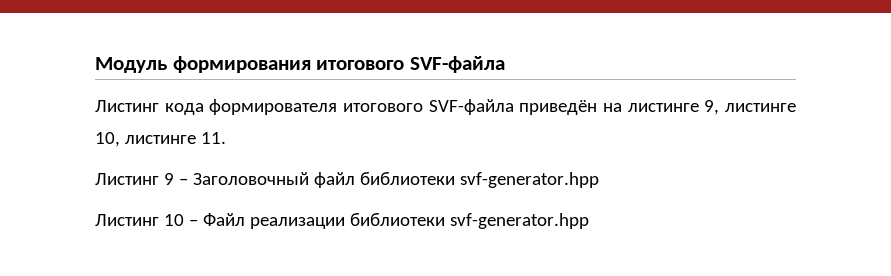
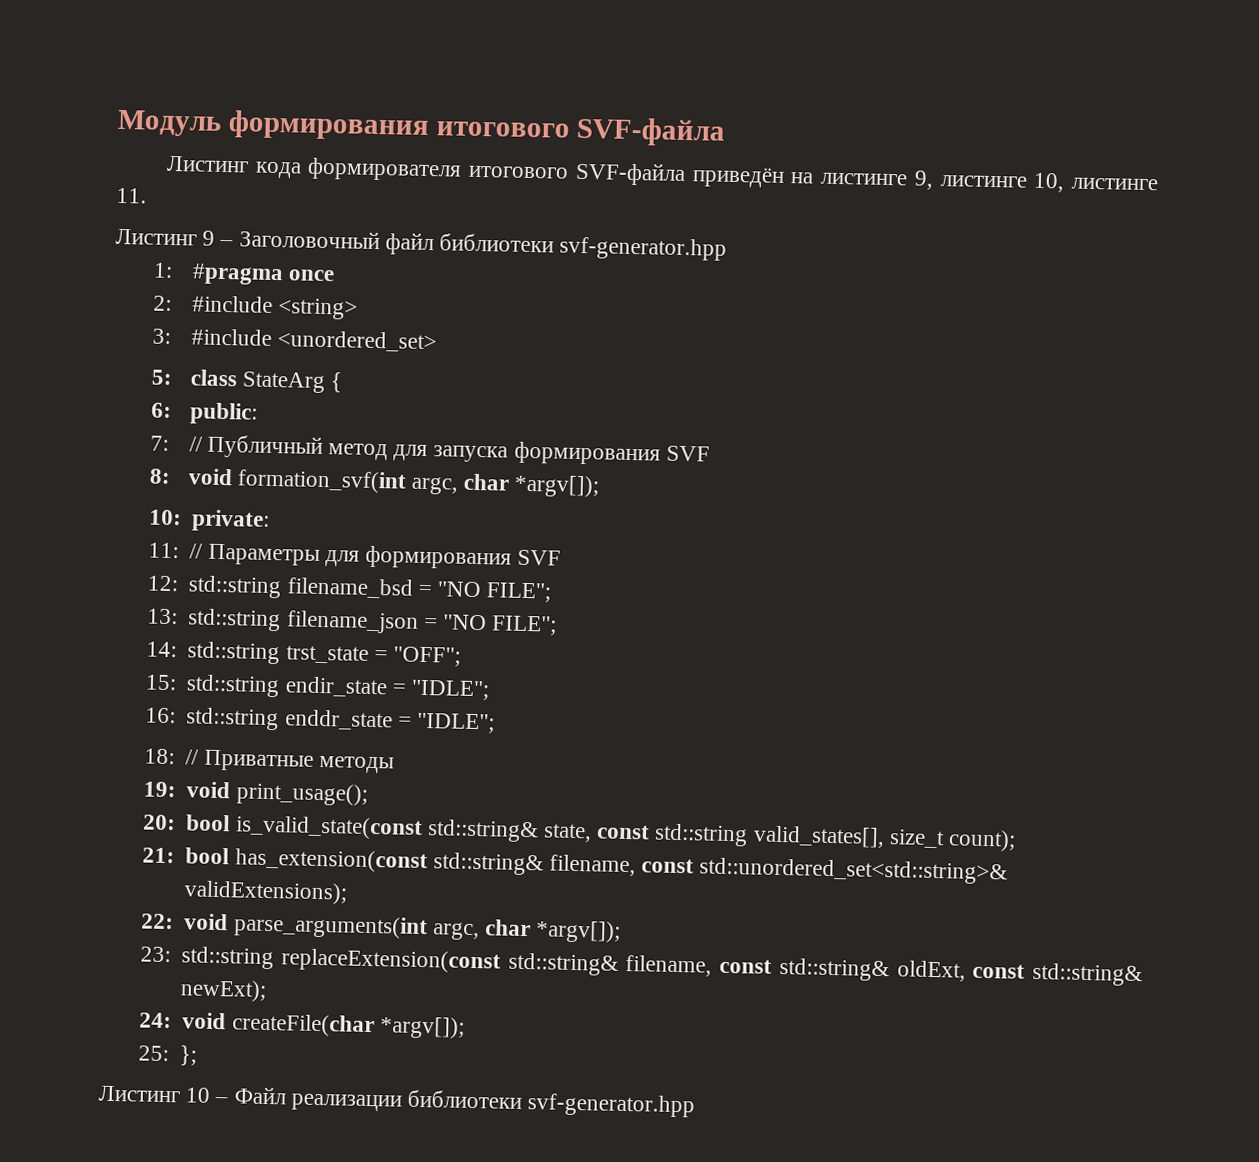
+ 1: #pragma once
+ 2: #include <string>
+ 3: #include <unordered_set>
+ 5: class StateArg {
+ 6: public:
+ 7: // Публичный метод для запуска формирования SVF
+ 8: void formation_svf(int argc, char *argv[]);
+ 10: private:
+ 11: // Параметры для формирования SVF
+ 12: std::string filename_bsd = "NO FILE";
+ 13: std::string filename_json = "NO FILE";
+ 14: std::string trst_state = "OFF";
+ 15: std::string endir_state = "IDLE";
+ 16: std::string enddr_state = "IDLE";
+ 18: // Приватные методы
+ 19: void print_usage();
+ 20: bool is_valid_state(const std::string& state, const std::string valid_states[], size_t count);
+ 21: bool has_extension(const std::string& filename, const std::unordered_set<std::string>& validExtensions);
+ 22: void parse_arguments(int argc, char *argv[]);
+ 23: std::string replaceExtension(const std::string& filename, const std::string& oldExt, const std::string& newExt);
+ 24: void createFile(char *argv[]);
+ 25: };

